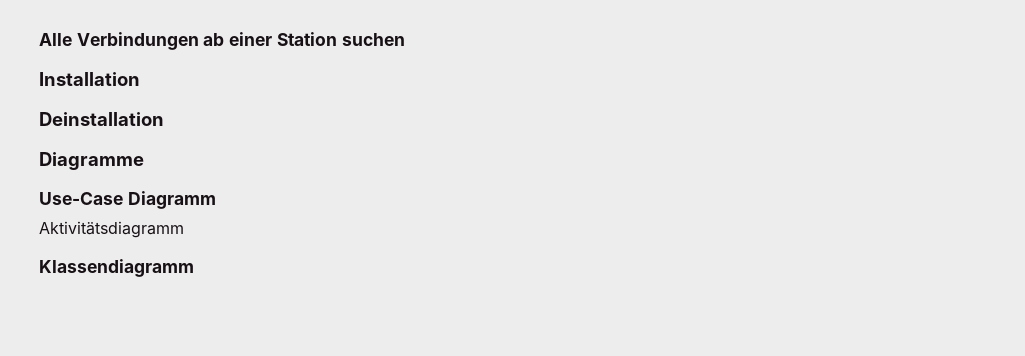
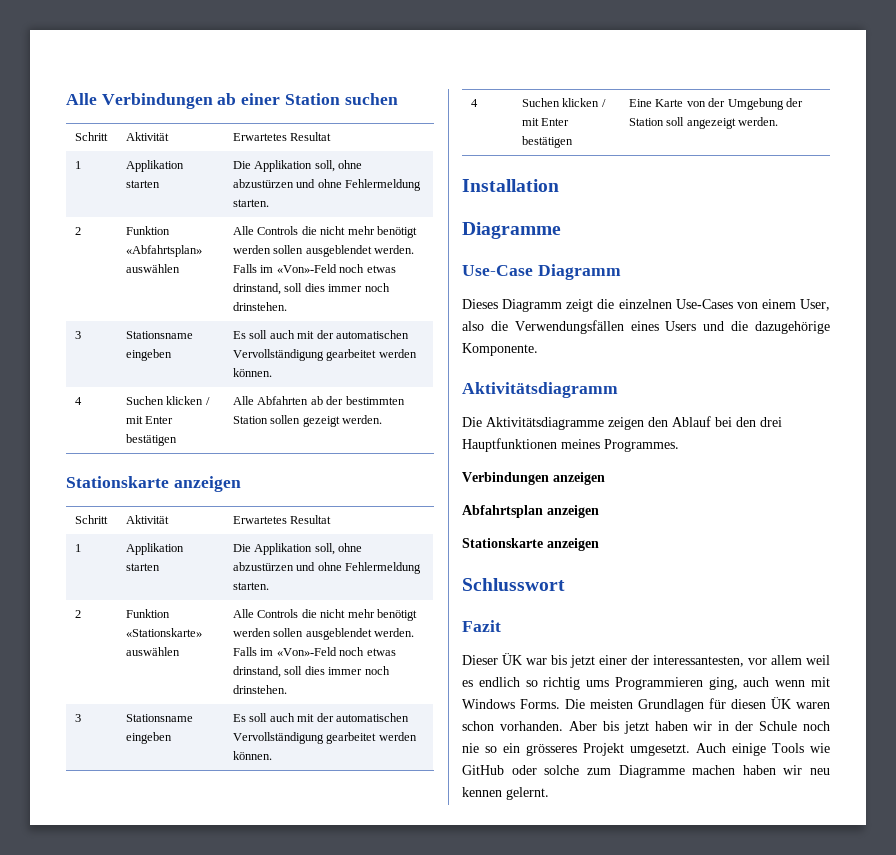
  Alle Verbindungen ab einer Station suchen
+ Schritt | Aktivität | Erwartetes Resultat
+ 1 | Applikation starten | Die Applikation soll, ohne abzustürzen und ohne Fehlermeldung starten.
+ 2 | Funktion «Abfahrtsplan» auswählen | Alle Controls die nicht mehr benötigt werden sollen ausgeblendet werden. Falls im «Von»-Feld noch etwas drinstand, soll dies immer noch drinstehen.
+ 3 | Stationsname eingeben | Es soll auch mit der automatischen Vervollständigung gearbeitet werden können.
+ 4 | Suchen klicken / mit Enter bestätigen | Alle Abfahrten ab der bestimmten Station sollen gezeigt werden.
+ Stationskarte anzeigen
+ Schritt | Aktivität | Erwartetes Resultat
+ 1 | Applikation starten | Die Applikation soll, ohne abzustürzen und ohne Fehlermeldung starten.
+ 2 | Funktion «Stationskarte» auswählen | Alle Controls die nicht mehr benötigt werden sollen ausgeblendet werden. Falls im «Von»-Feld noch etwas drinstand, soll dies immer noch drinstehen.
+ 3 | Stationsname eingeben | Es soll auch mit der automatischen Vervollständigung gearbeitet werden können.
+ 4 | Suchen klicken / mit Enter bestätigen | Eine Karte von der Umgebung der Station soll angezeigt werden.
- Deinstallation
+ Dieses Diagramm zeigt die einzelnen Use-Cases von einem User, also die Verwendungsfällen eines Users und die dazugehörige Komponente.
  Aktivitätsdiagramm
- Klassendiagramm
+ Die Aktivitätsdiagramme zeigen den Ablauf bei den drei Hauptfunktionen meines Programmes.
+ Verbindungen anzeigen
+ Abfahrtsplan anzeigen
+ Stationskarte anzeigen
+ Schlusswort
+ Fazit
+ Dieser ÜK war bis jetzt einer der interessantesten, vor allem weil es endlich so richtig ums Programmieren ging, auch wenn mit Windows Forms. Die meisten Grundlagen für diesen ÜK waren schon vorhanden. Aber bis jetzt haben wir in der Schule noch nie so ein grösseres Projekt umgesetzt. Auch einige Tools wie GitHub oder solche zum Diagramme machen haben wir neu kennen gelernt.

